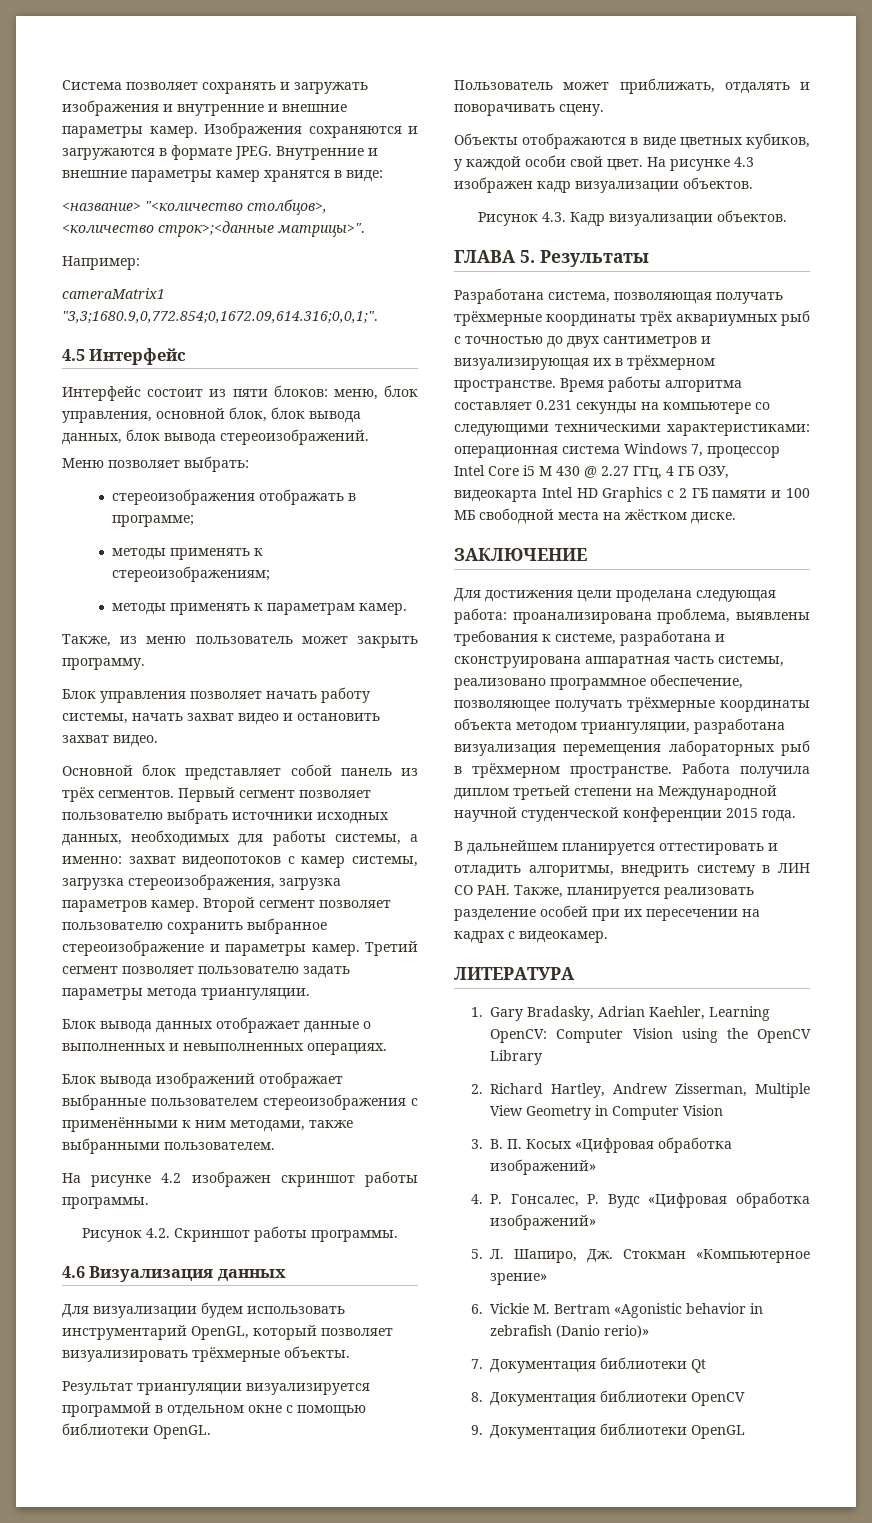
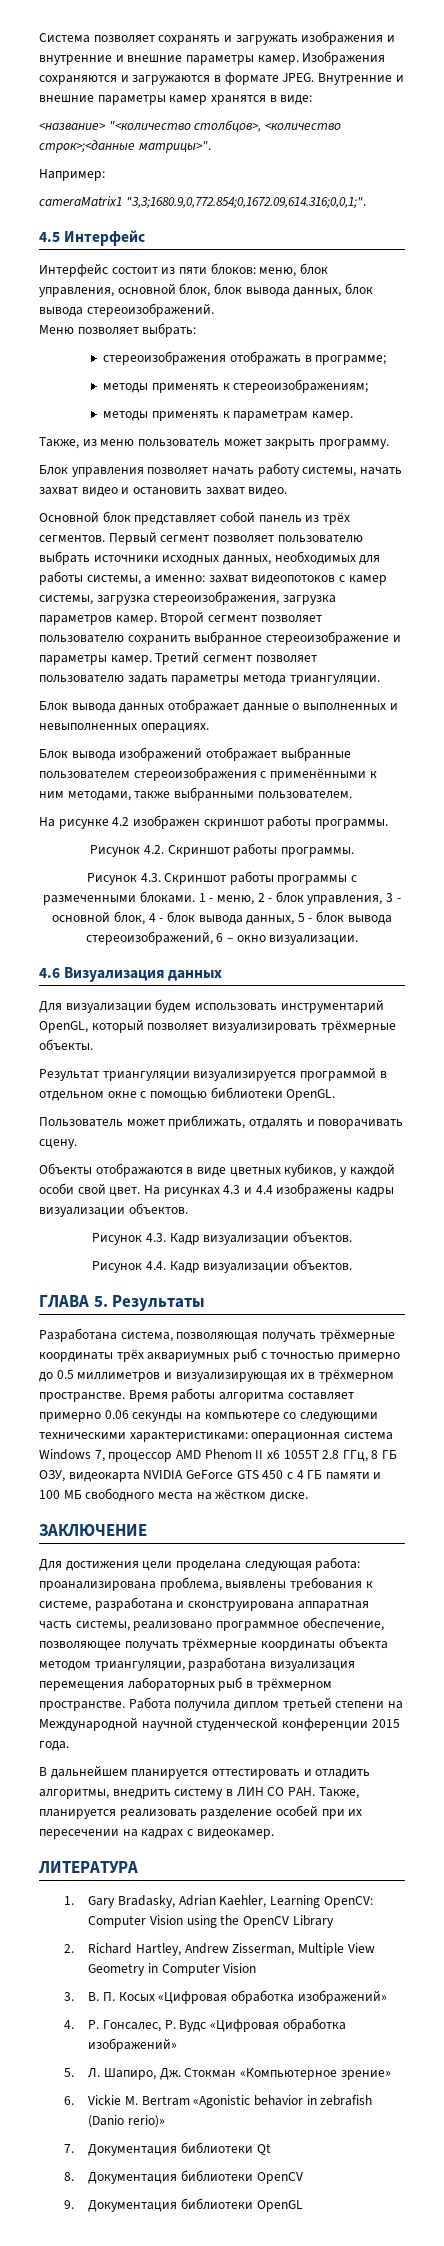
+ Рисунок 4.3. Скриншот работы программы с размеченными блоками. 1 - меню, 2 - блок управления, 3 - основной блок, 4 - блок вывода данных, 5 - блок вывода стереоизображений, 6 – окно визуализации.
- На рисунке 4.3 изображен кадр визуализации объектов.
+ На рисунках 4.3 и 4.4 изображены кадры визуализации объектов.
+ Рисунок 4.4. Кадр визуализации объектов.
- Разработана система, позволяющая получать трёхмерные координаты трёх аквариумных рыб с точностью до двух сантиметров и визуализирующая их в трёхмерном пространстве.
+ Разработана система, позволяющая получать трёхмерные координаты трёх аквариумных рыб с точностью примерно до 0.5 миллиметров и визуализирующая их в трёхмерном пространстве.
- Время работы алгоритма составляет 0.231 секунды на компьютере со следующими техническими характеристиками: операционная система Windows 7, процессор Intel Core i5 M 430 @ 2.27 ГГц, 4 ГБ ОЗУ, видеокарта Intel HD Graphics c 2 ГБ памяти и 100 МБ свободной места на жёстком диске.
+ Время работы алгоритма составляет примерно 0.06 секунды на компьютере со следующими техническими характеристиками: операционная система Windows 7, процессор AMD Phenom II x6 1055T 2.8 ГГц, 8 ГБ ОЗУ, видеокарта NVIDIA GeForce GTS 450 c 4 ГБ памяти и 100 МБ свободного места на жёстком диске.

